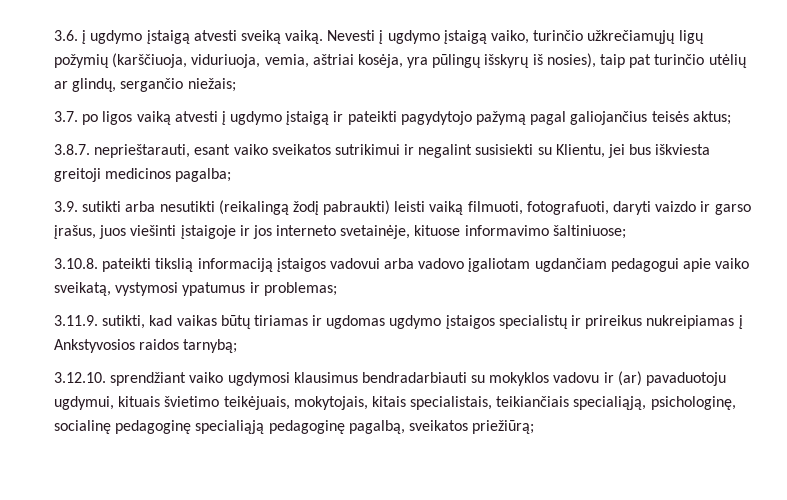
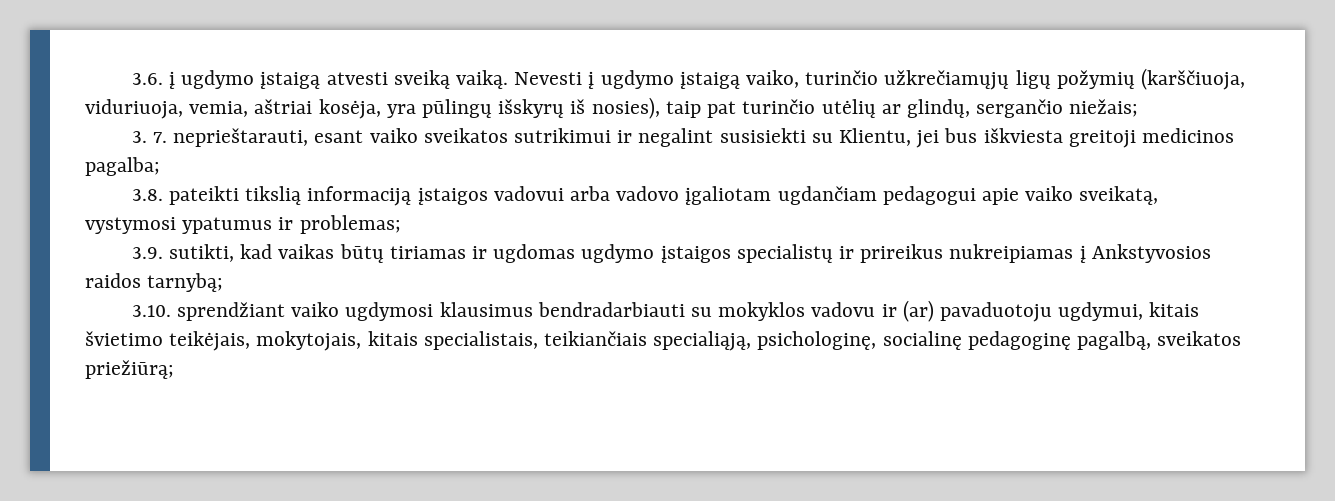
- 3.7. po ligos vaiką atvesti į ugdymo įstaigą ir pateikti pagydytojo pažymą pagal galiojančius teisės aktus;
- 3.8.7. neprieštarauti, esant vaiko sveikatos sutrikimui ir negalint susisiekti su Klientu, jei bus iškviesta greitoji medicinos pagalba;
+ 3. 7. neprieštarauti, esant vaiko sveikatos sutrikimui ir negalint susisiekti su Klientu, jei bus iškviesta greitoji medicinos pagalba;
- 3.9. sutikti arba nesutikti (reikalingą žodį pabraukti) leisti vaiką filmuoti, fotografuoti, daryti vaizdo ir garso įrašus, juos viešinti įstaigoje ir jos interneto svetainėje, kituose informavimo šaltiniuose;
- 3.10.8. pateikti tikslią informaciją įstaigos vadovui arba vadovo įgaliotam ugdančiam pedagogui apie vaiko sveikatą, vystymosi ypatumus ir problemas;
+ 3.8. pateikti tikslią informaciją įstaigos vadovui arba vadovo įgaliotam ugdančiam pedagogui apie vaiko sveikatą, vystymosi ypatumus ir problemas;
- 3.11.9. sutikti, kad vaikas būtų tiriamas ir ugdomas ugdymo įstaigos specialistų ir prireikus nukreipiamas į Ankstyvosios raidos tarnybą;
+ 3.9. sutikti, kad vaikas būtų tiriamas ir ugdomas ugdymo įstaigos specialistų ir prireikus nukreipiamas į Ankstyvosios raidos tarnybą;
- 3.12.10. sprendžiant vaiko ugdymosi klausimus bendradarbiauti su mokyklos vadovu ir (ar) pavaduotoju ugdymui, kituais švietimo teikėjuais, mokytojais, kitais specialistais, teikiančiais specialiąją, psichologinę, socialinę pedagoginę specialiąją pedagoginę pagalbą, sveikatos priežiūrą;
+ 3.10. sprendžiant vaiko ugdymosi klausimus bendradarbiauti su mokyklos vadovu ir (ar) pavaduotoju ugdymui, kitais švietimo teikėjais, mokytojais, kitais specialistais, teikiančiais specialiąją, psichologinę, socialinę pedagoginę pagalbą, sveikatos priežiūrą;

